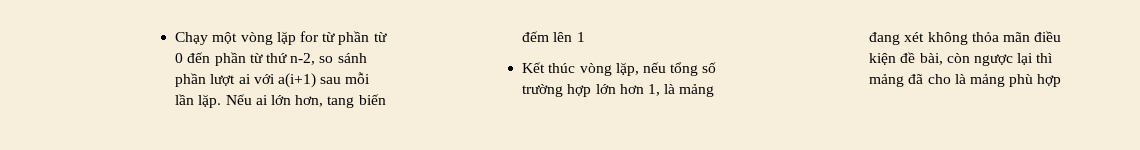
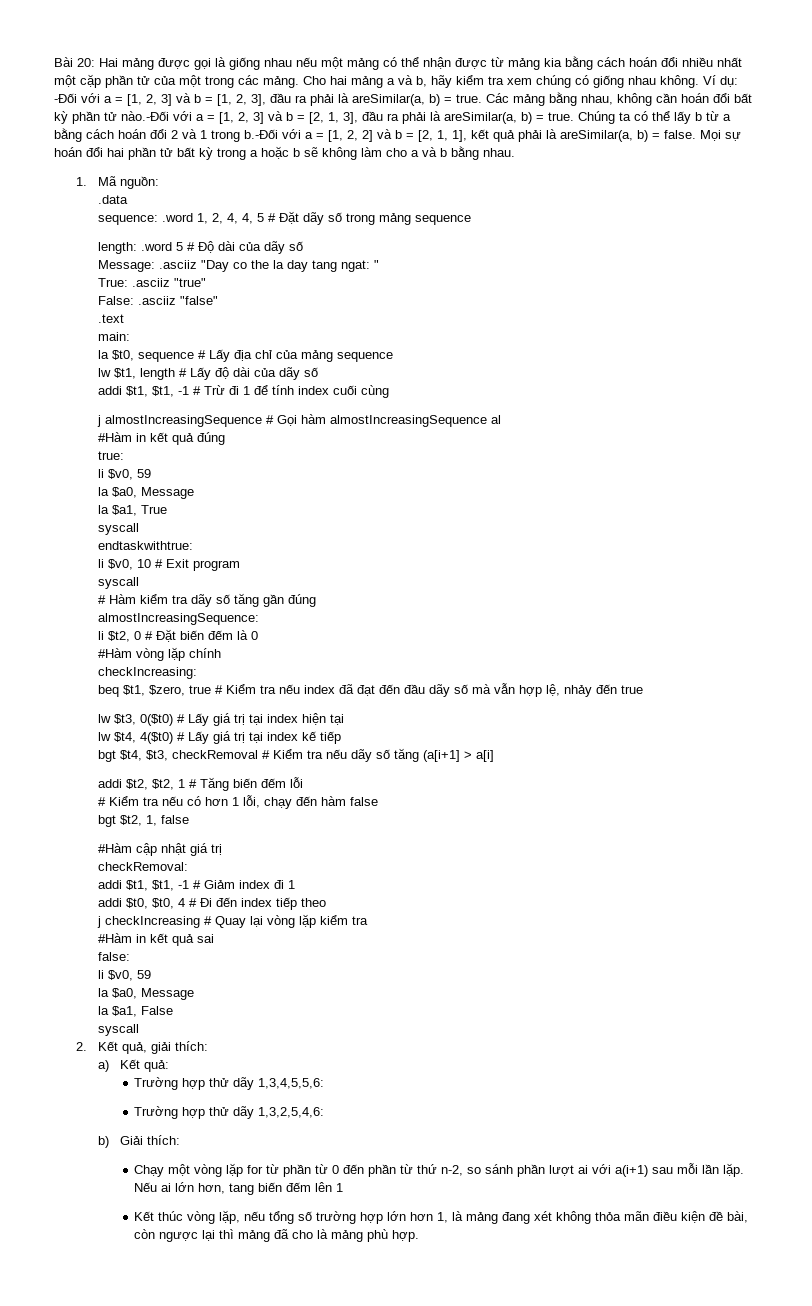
+ Bài 20: Hai mảng được gọi là giống nhau nếu một mảng có thể nhận được từ mảng kia bằng cách hoán đổi nhiều nhất một cặp phần tử của một trong các mảng. Cho hai mảng a và b, hãy kiểm tra xem chúng có giống nhau không. Ví dụ: -Đối với a = [1, 2, 3] và b = [1, 2, 3], đầu ra phải là areSimilar(a, b) = true. Các mảng bằng nhau, không cần hoán đổi bất kỳ phần tử nào.-Đối với a = [1, 2, 3] và b = [2, 1, 3], đầu ra phải là areSimilar(a, b) = true. Chúng ta có thể lấy b từ a bằng cách hoán đổi 2 và 1 trong b.-Đối với a = [1, 2, 2] và b = [2, 1, 1], kết quả phải là areSimilar(a, b) = false. Mọi sự hoán đổi hai phần tử bất kỳ trong a hoặc b sẽ không làm cho a và b bằng nhau.
+ 1. Mã nguồn:
+ .data
+ sequence: .word 1, 2, 4, 4, 5 # Đặt dãy số trong mảng sequence
+ length: .word 5 # Độ dài của dãy số
+ Message: .asciiz "Day co the la day tang ngat: "
+ True: .asciiz "true"
+ False: .asciiz "false"
+ .text
+ main:
+ la $t0, sequence # Lấy địa chỉ của mảng sequence
+ lw $t1, length # Lấy độ dài của dãy số
+ addi $t1, $t1, -1 # Trừ đi 1 để tính index cuối cùng
+ j almostIncreasingSequence # Gọi hàm almostIncreasingSequence al
+ #Hàm in kết quả đúng
+ true:
+ li $v0, 59
+ la $a0, Message
+ la $a1, True
+ syscall
+ endtaskwithtrue:
+ li $v0, 10 # Exit program
+ syscall
+ # Hàm kiểm tra dãy số tăng gần đúng
+ almostIncreasingSequence:
+ li $t2, 0 # Đặt biến đếm là 0
+ #Hàm vòng lặp chính
+ checkIncreasing:
+ beq $t1, $zero, true # Kiểm tra nếu index đã đạt đến đầu dãy số mà vẫn hợp lệ, nhảy đến true
+ lw $t3, 0($t0) # Lấy giá trị tại index hiện tại
+ lw $t4, 4($t0) # Lấy giá trị tại index kế tiếp
+ bgt $t4, $t3, checkRemoval # Kiểm tra nếu dãy số tăng (a[i+1] > a[i]
+ addi $t2, $t2, 1 # Tăng biến đếm lỗi
+ # Kiểm tra nếu có hơn 1 lỗi, chạy đến hàm false
+ bgt $t2, 1, false
+ #Hàm cập nhật giá trị
+ checkRemoval:
+ addi $t1, $t1, -1 # Giảm index đi 1
+ addi $t0, $t0, 4 # Đi đến index tiếp theo
+ j checkIncreasing # Quay lại vòng lặp kiểm tra
+ #Hàm in kết quả sai
+ false:
+ li $v0, 59
+ la $a0, Message
+ la $a1, False
+ syscall
+ 2. Kết quả, giải thích:
+ a) Kết quả:
+ Trường hợp thử dãy 1,3,4,5,5,6:
+ Trường hợp thử dãy 1,3,2,5,4,6:
+ b) Giải thích:
- Kết thúc vòng lặp, nếu tổng số trường hợp lớn hơn 1, là mảng đang xét không thỏa mãn điều kiện đề bài, còn ngược lại thì mảng đã cho là mảng phù hợp
+ Kết thúc vòng lặp, nếu tổng số trường hợp lớn hơn 1, là mảng đang xét không thỏa mãn điều kiện đề bài, còn ngược lại thì mảng đã cho là mảng phù hợp.

